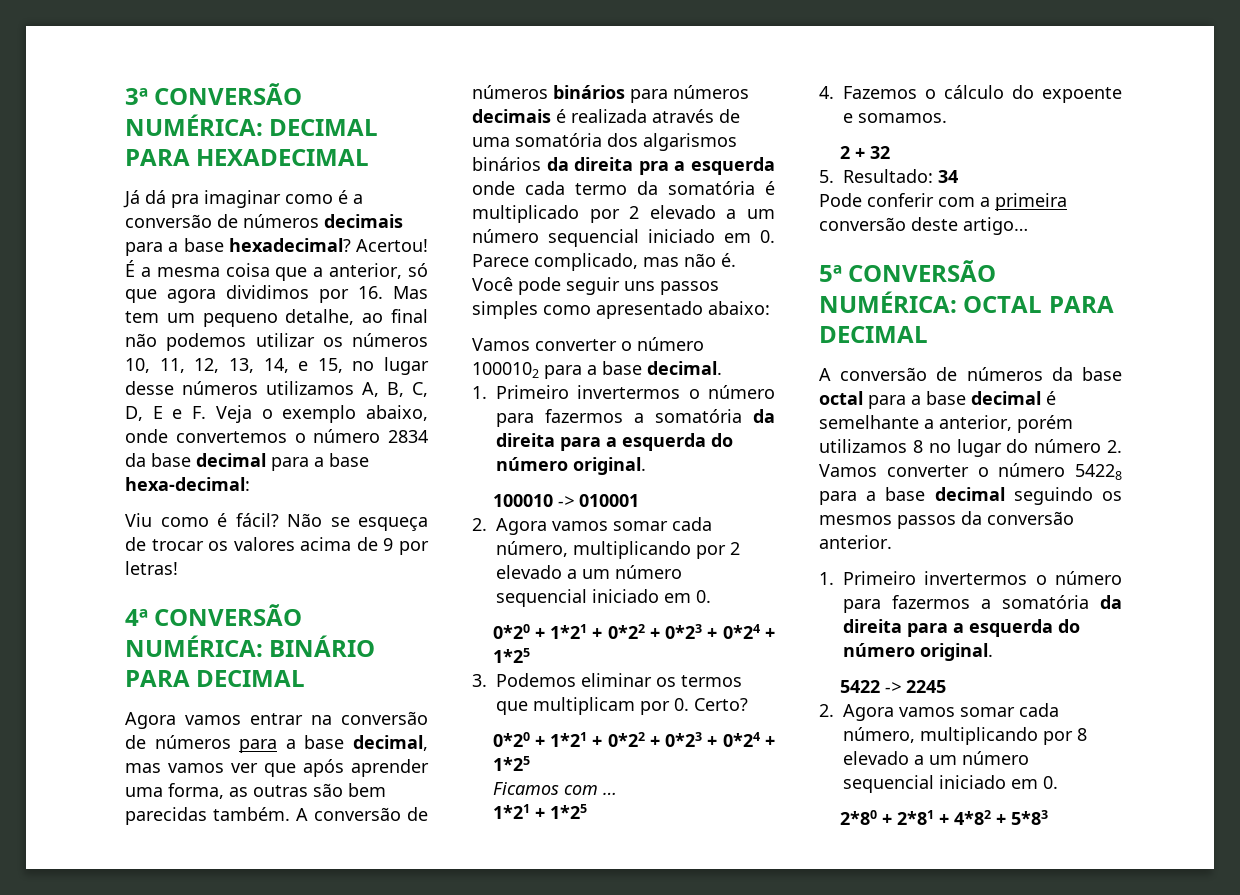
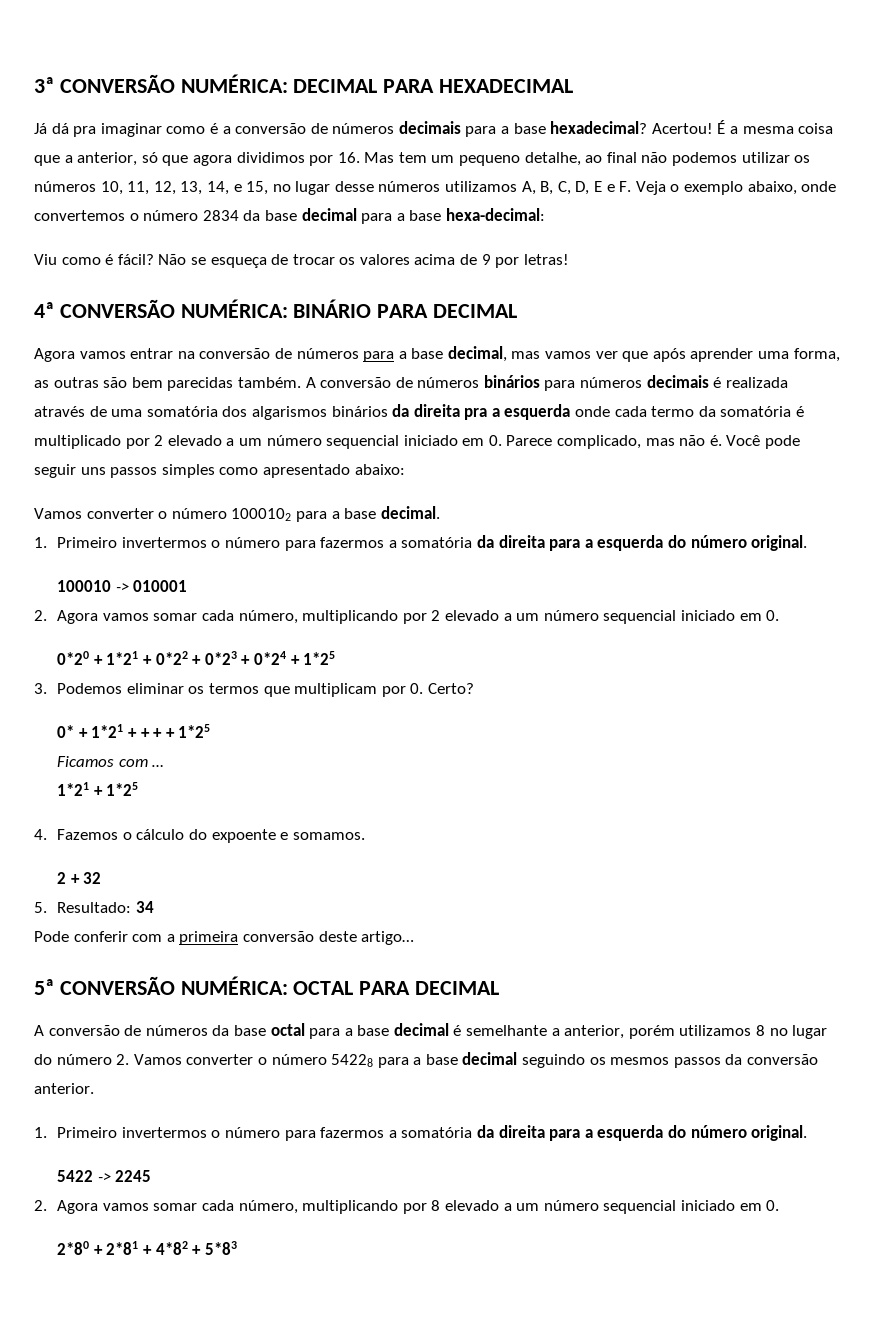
  3. Podemos eliminar os termos que multiplicam por 0. Certo?
- 0*20 + 1*21 + 0*22 + 0*23 + 0*24 + 1*25
+ 0* + 1*21 + + + + 1*25

